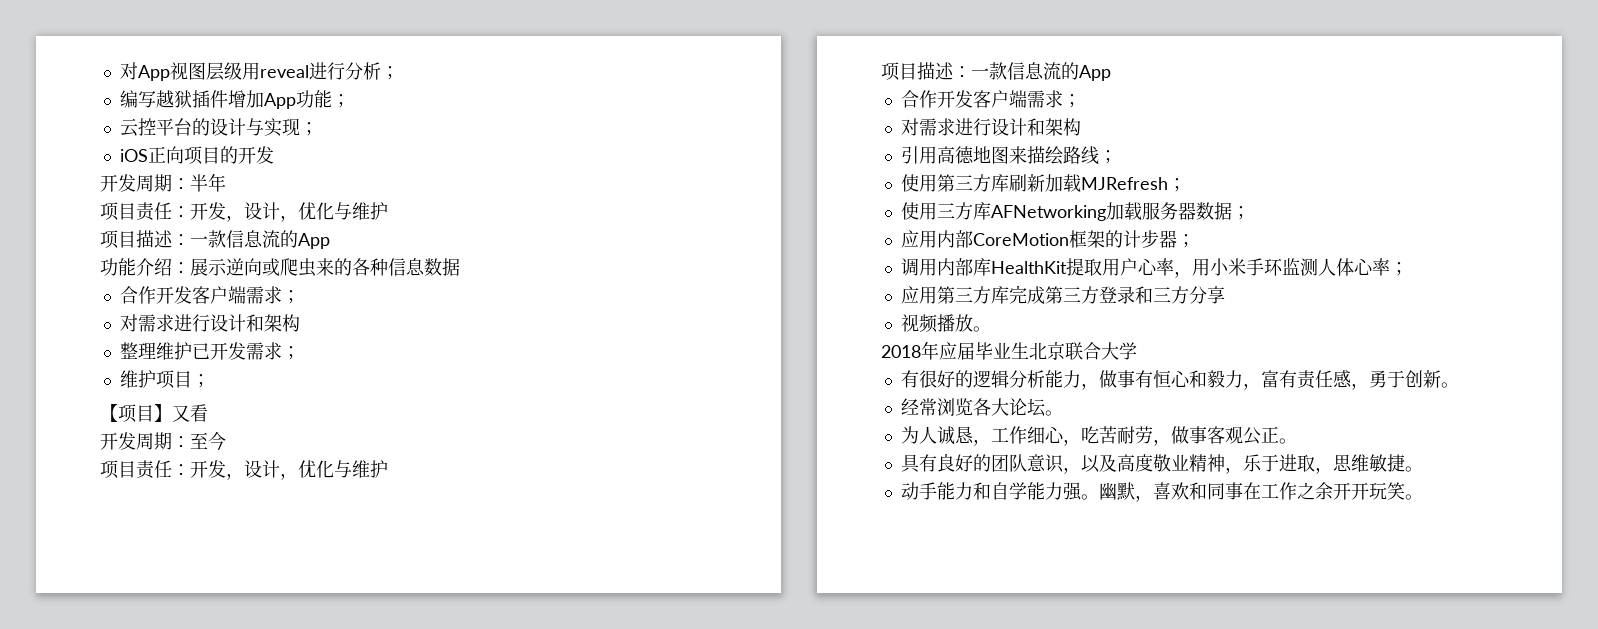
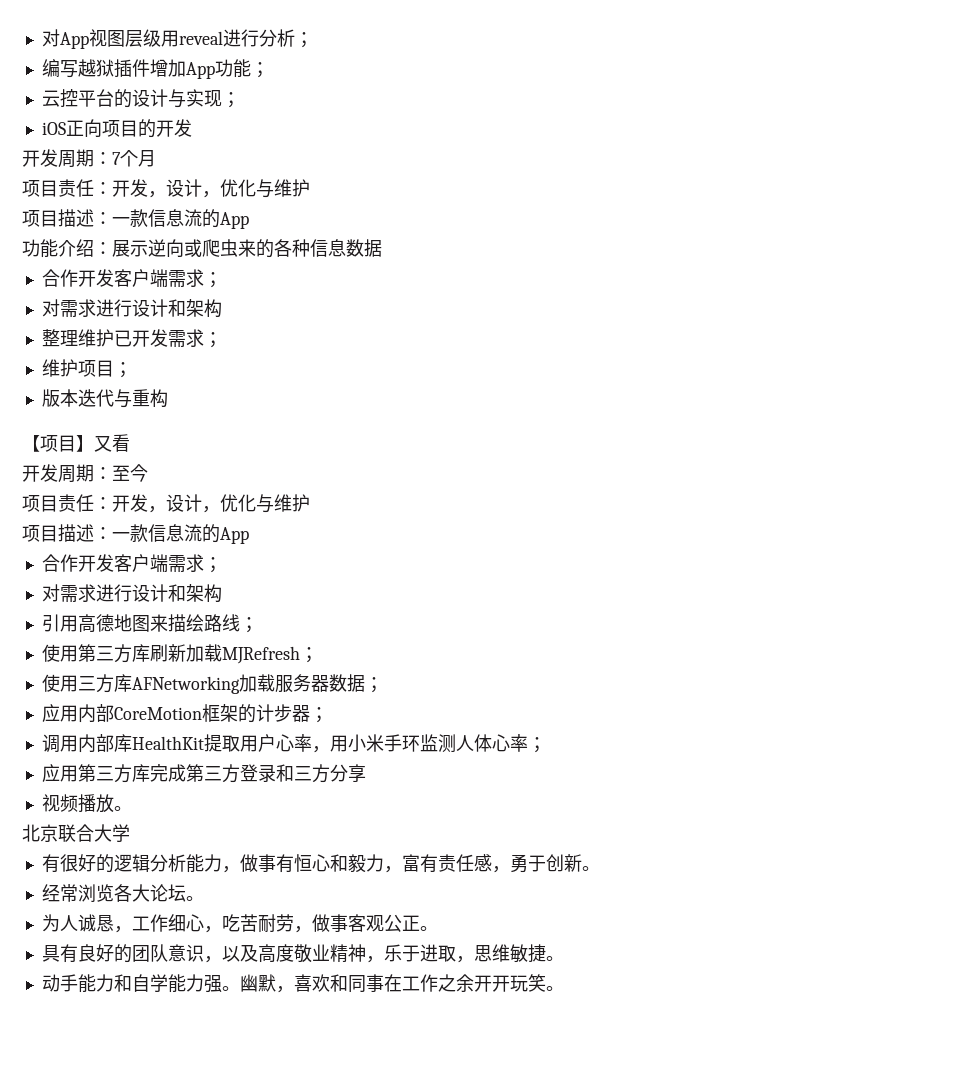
- 开发周期：半年
+ 开发周期：7个月
+ 版本迭代与重构
- 2018年应届毕业生北京联合大学
+ 北京联合大学

